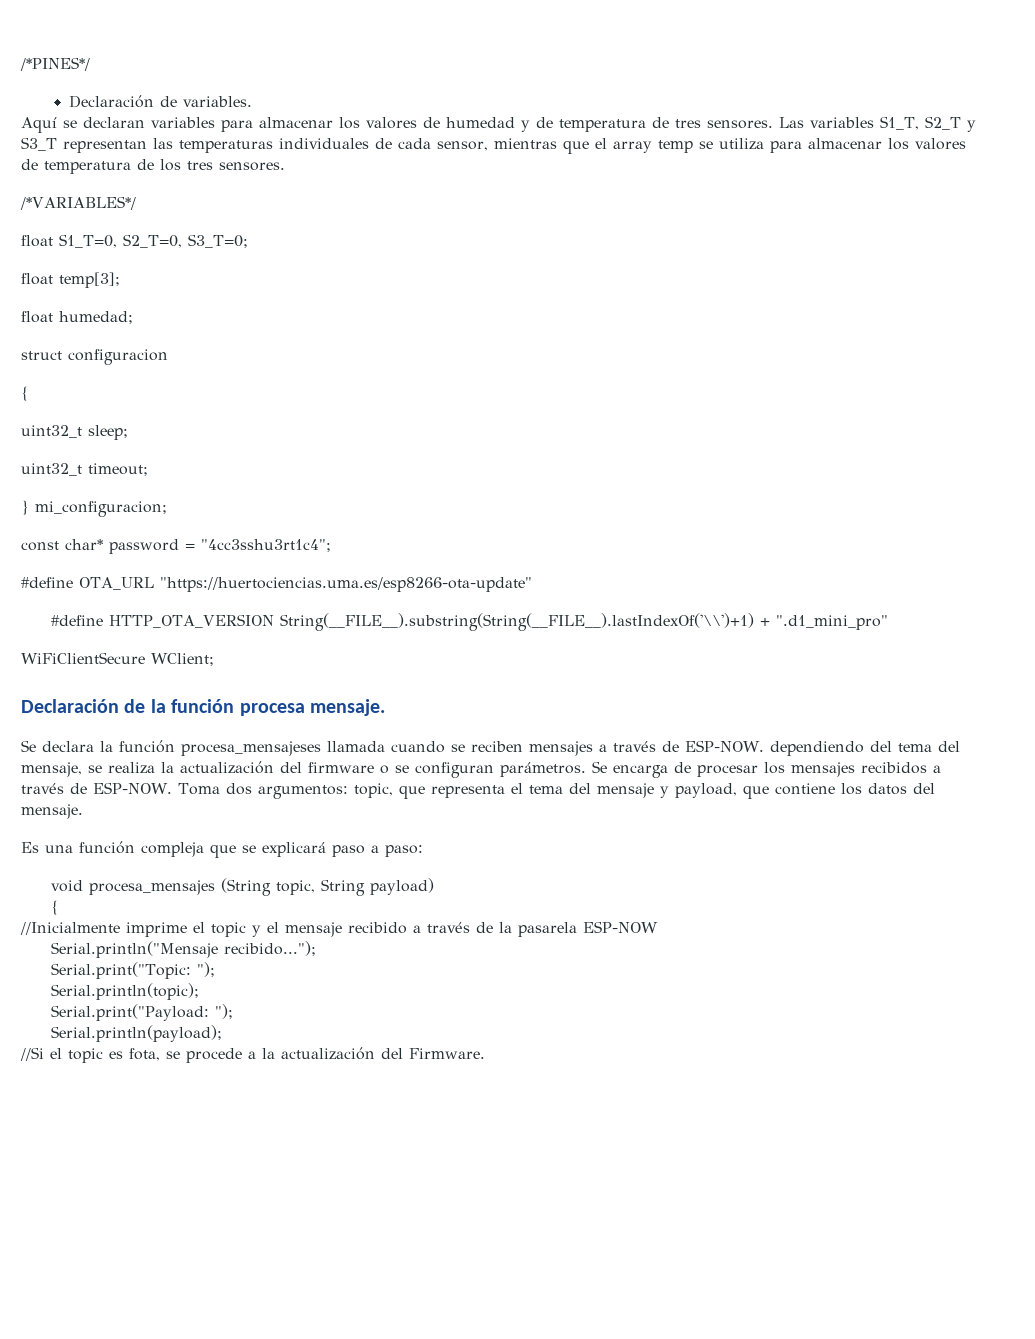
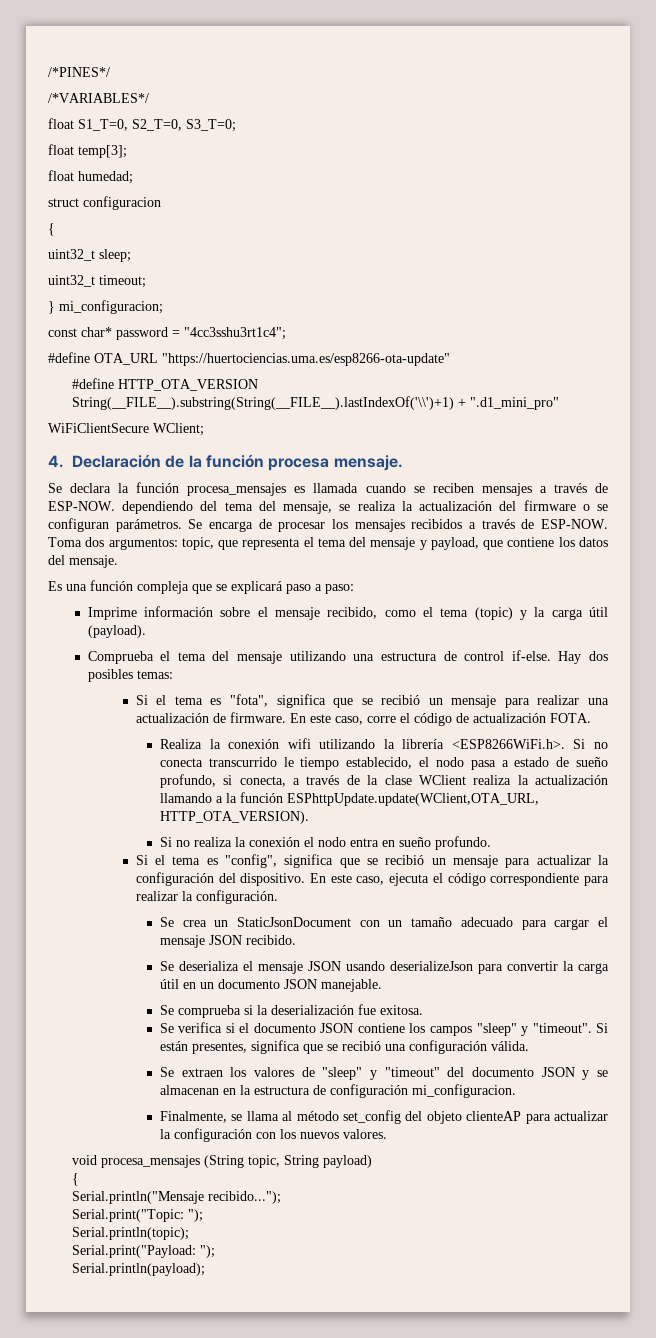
- Declaración de variables.
- Aquí se declaran variables para almacenar los valores de humedad y de temperatura de tres sensores. Las variables S1_T, S2_T y S3_T representan las temperaturas individuales de cada sensor, mientras que el array temp se utiliza para almacenar los valores de temperatura de los tres sensores.
- Declaración de la función procesa mensaje.
+ 4. Declaración de la función procesa mensaje.
- Se declara la función procesa_mensajeses llamada cuando se reciben mensajes a través de ESP-NOW. dependiendo del tema del mensaje, se realiza la actualización del firmware o se configuran parámetros.
+ Se declara la función procesa_mensajes es llamada cuando se reciben mensajes a través de ESP-NOW. dependiendo del tema del mensaje, se realiza la actualización del firmware o se configuran parámetros.
+ Imprime información sobre el mensaje recibido, como el tema (topic) y la carga útil (payload).
+ Comprueba el tema del mensaje utilizando una estructura de control if-else. Hay dos posibles temas:
+ Si el tema es "fota", significa que se recibió un mensaje para realizar una actualización de firmware. En este caso, corre el código de actualización FOTA.
+ Realiza la conexión wifi utilizando la librería <ESP8266WiFi.h>. Si no conecta transcurrido le tiempo establecido, el nodo pasa a estado de sueño profundo, si conecta, a través de la clase WClient realiza la actualización llamando a la función ESPhttpUpdate.update(WClient,OTA_URL, HTTP_OTA_VERSION).
+ Si no realiza la conexión el nodo entra en sueño profundo.
+ Si el tema es "config", significa que se recibió un mensaje para actualizar la configuración del dispositivo. En este caso, ejecuta el código correspondiente para realizar la configuración.
+ Se crea un StaticJsonDocument con un tamaño adecuado para cargar el mensaje JSON recibido.
+ Se deserializa el mensaje JSON usando deserializeJson para convertir la carga útil en un documento JSON manejable.
+ Se comprueba si la deserialización fue exitosa.
+ Se verifica si el documento JSON contiene los campos "sleep" y "timeout". Si están presentes, significa que se recibió una configuración válida.
+ Se extraen los valores de "sleep" y "timeout" del documento JSON y se almacenan en la estructura de configuración mi_configuracion.
+ Finalmente, se llama al método set_config del objeto clienteAP para actualizar la configuración con los nuevos valores.
- //Inicialmente imprime el topic y el mensaje recibido a través de la pasarela ESP-NOW
- //Si el topic es fota, se procede a la actualización del Firmware.

